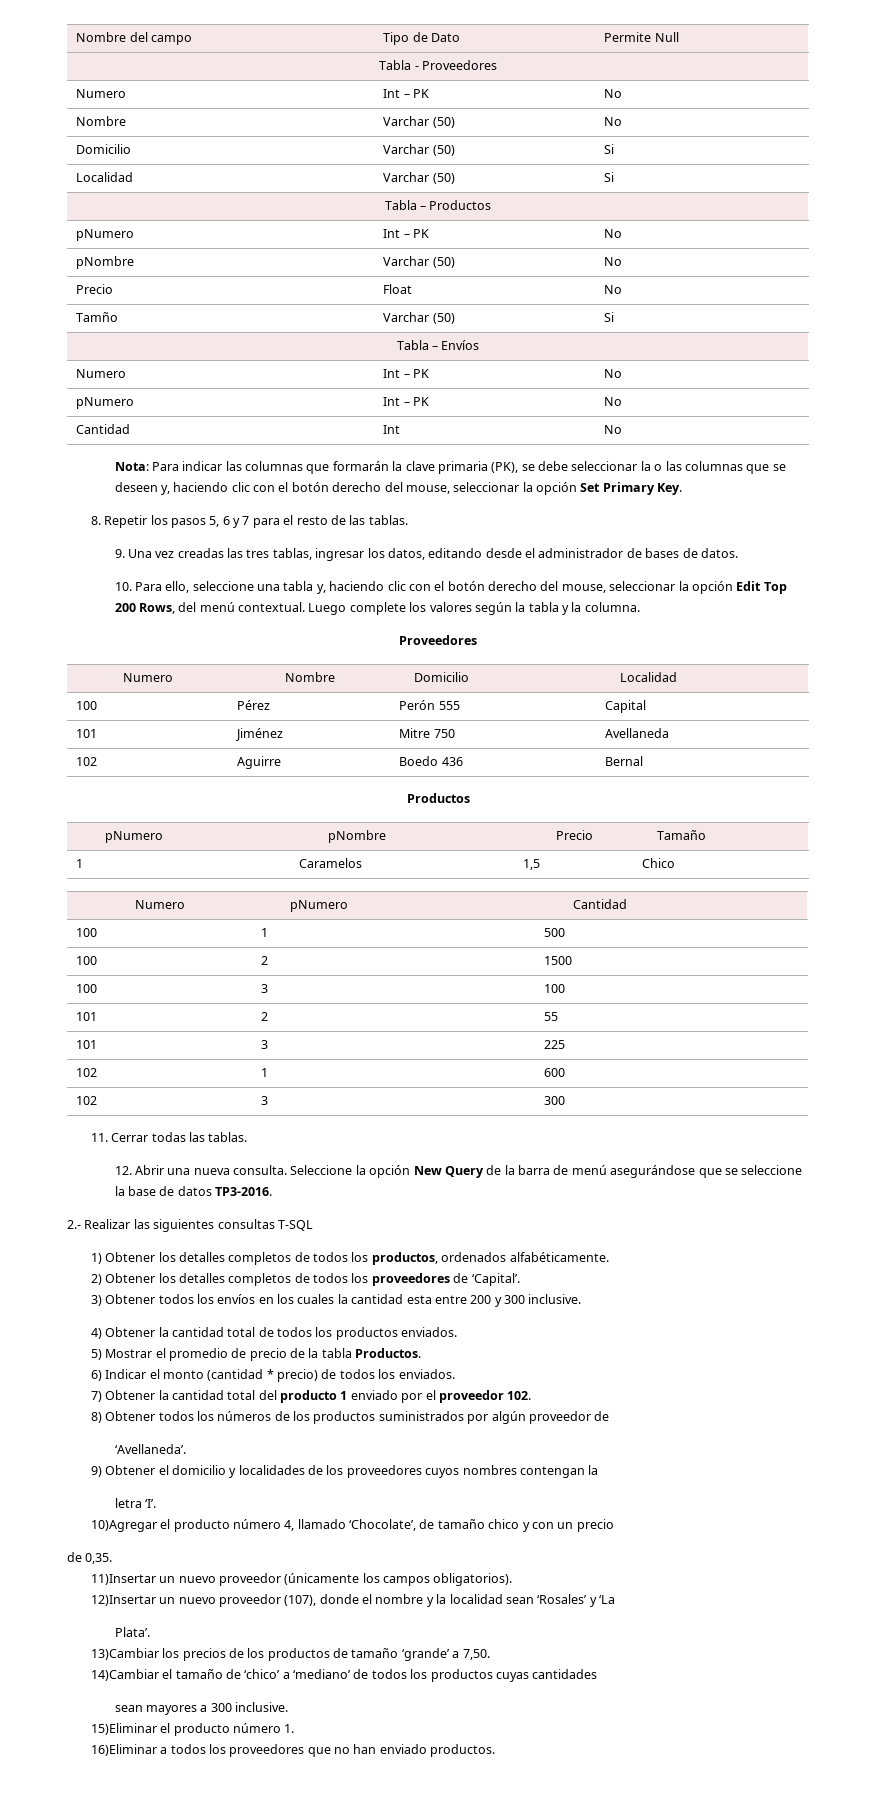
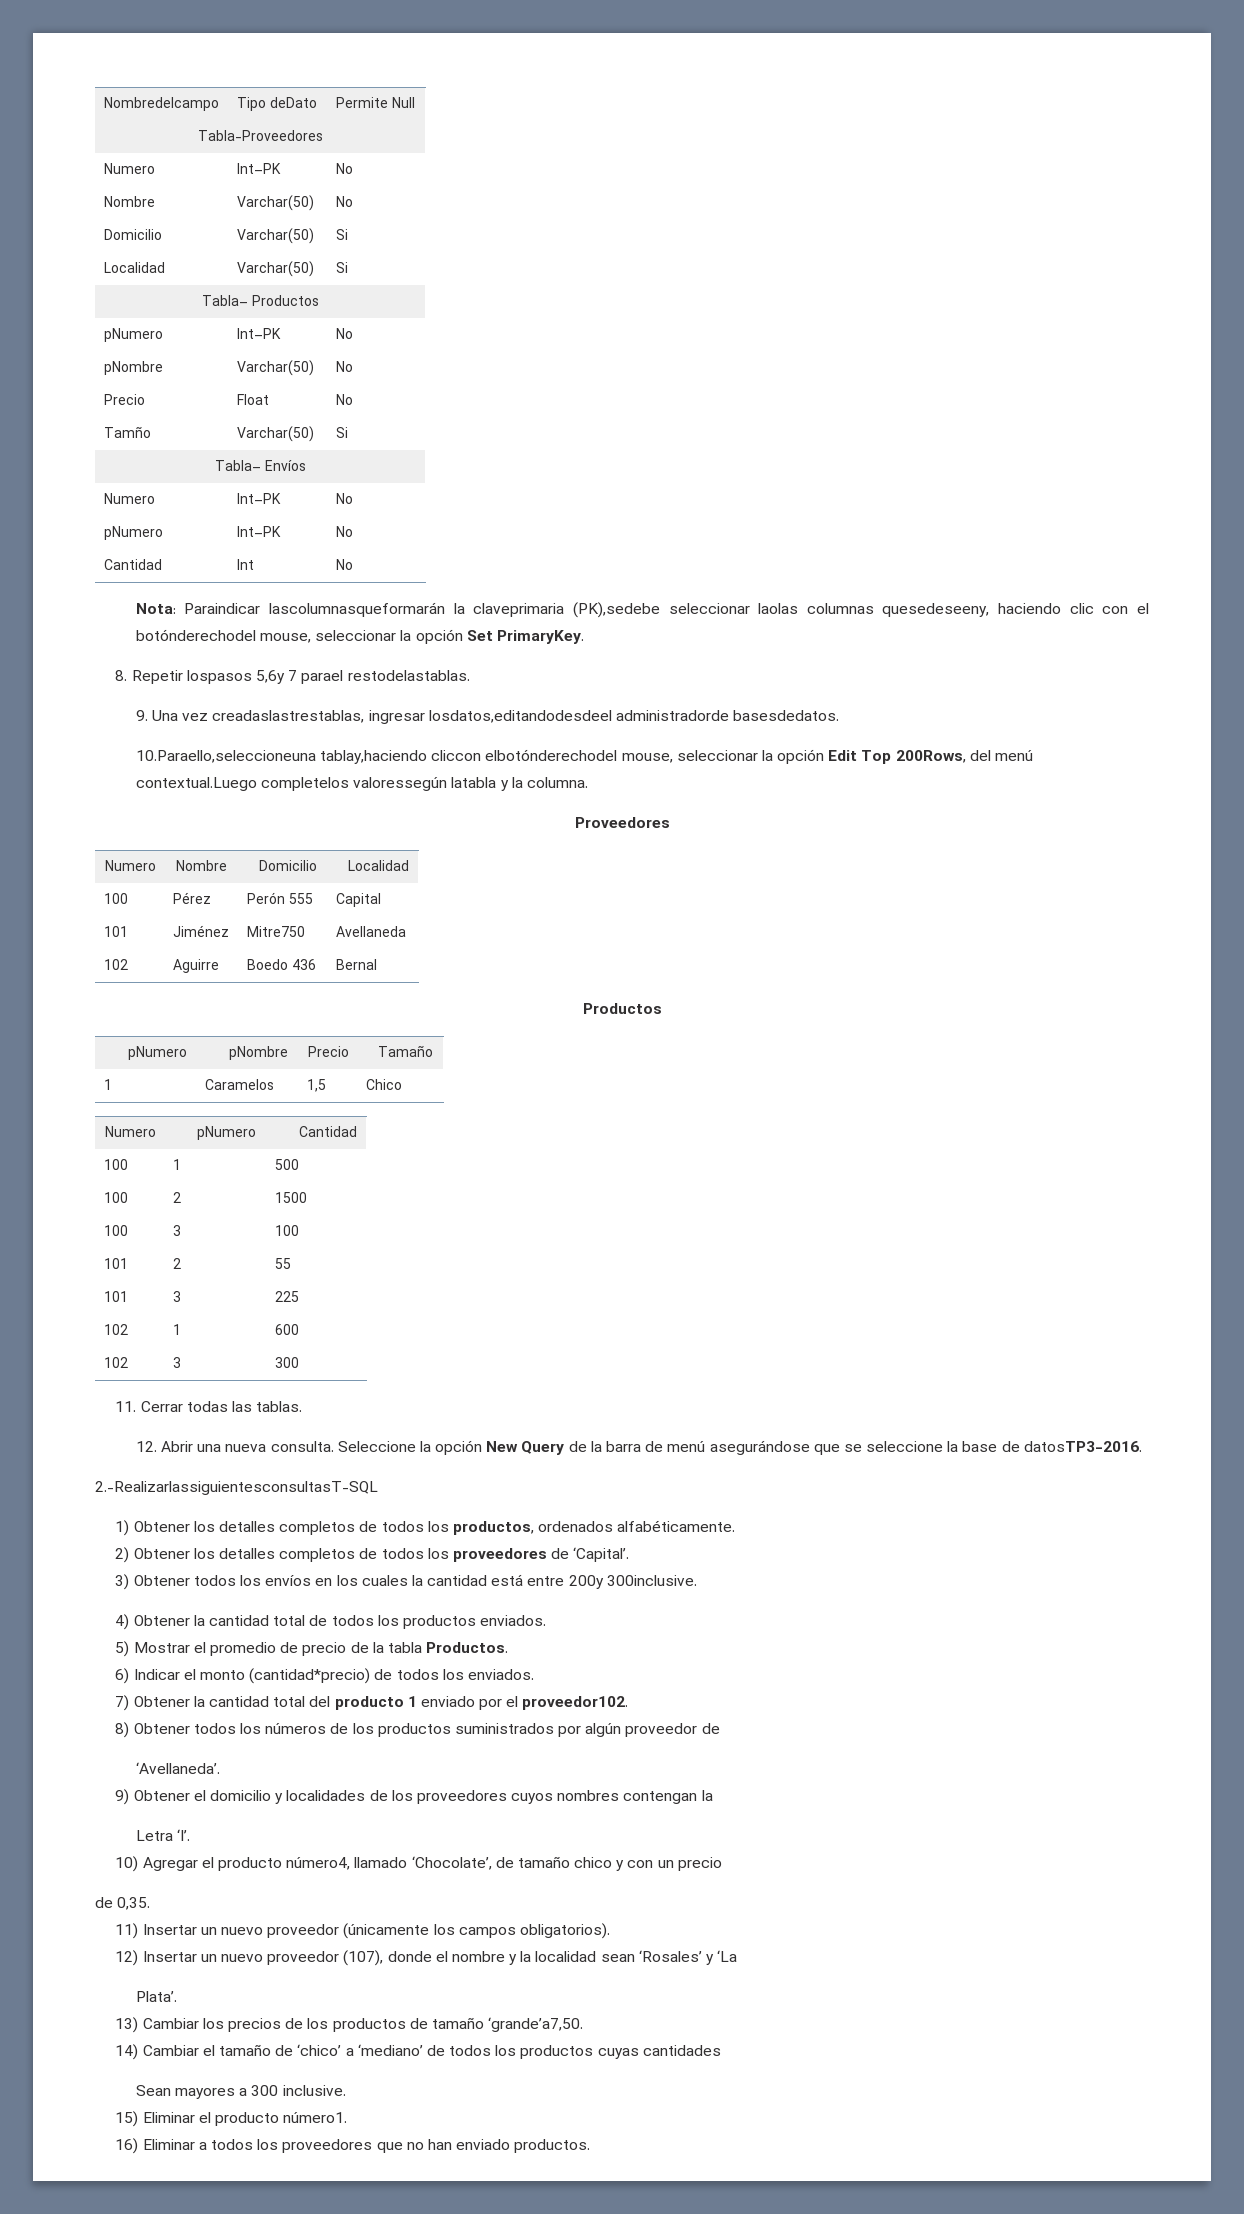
- Nombre del campo | Tipo de Dato | Permite Null
+ Nombredelcampo | Tipo deDato | Permite Null
- Tabla - Proveedores
- Numero | Int – PK | No
+ Tabla-Proveedores
+ Numero | Int–PK | No
- Nombre | Varchar (50) | No
+ Nombre | Varchar(50) | No
- Domicilio | Varchar (50) | Si
+ Domicilio | Varchar(50) | Si
- Localidad | Varchar (50) | Si
- Tabla – Productos
- pNumero | Int – PK | No
+ Localidad | Varchar(50) | Si
+ Tabla– Productos
+ pNumero | Int–PK | No
- pNombre | Varchar (50) | No
+ pNombre | Varchar(50) | No
- Tamño | Varchar (50) | Si
- Tabla – Envíos
- Numero | Int – PK | No
- pNumero | Int – PK | No
+ Tamño | Varchar(50) | Si
+ Tabla– Envíos
+ Numero | Int–PK | No
+ pNumero | Int–PK | No
- Nota: Para indicar las columnas que formarán la clave primaria (PK), se debe seleccionar la o las columnas que se deseen y, haciendo clic con el botón derecho del mouse, seleccionar la opción Set Primary Key.
+ Nota: Paraindicar lascolumnasqueformarán la claveprimaria (PK),sedebe seleccionar laolas columnas quesedeseeny, haciendo clic con el botónderechodel mouse, seleccionar la opción Set PrimaryKey.
- 8. Repetir los pasos 5, 6 y 7 para el resto de las tablas.
- 9. Una vez creadas las tres tablas, ingresar los datos, editando desde el administrador de bases de datos.
- 10. Para ello, seleccione una tabla y, haciendo clic con el botón derecho del mouse, seleccionar la opción Edit Top 200 Rows, del menú contextual. Luego complete los valores según la tabla y la columna.
+ 8. Repetir lospasos 5,6y 7 parael restodelastablas.
+ 9. Una vez creadaslastrestablas, ingresar losdatos,editandodesdeel administradorde basesdedatos.
+ 10.Paraello,seleccioneuna tablay,haciendo cliccon elbotónderechodel mouse, seleccionar la opción Edit Top 200Rows, del menú contextual.Luego completelos valoressegún latabla y la columna.
- 101 | Jiménez | Mitre 750 | Avellaneda
+ 101 | Jiménez | Mitre750 | Avellaneda
- Seleccione la opción New Query de la barra de menú asegurándose que se seleccione la base de datos TP3-2016.
- 2.- Realizar las siguientes consultas T-SQL
+ Seleccione la opción New Query de la barra de menú asegurándose que se seleccione la base de datosTP3-2016.
+ 2.-RealizarlassiguientesconsultasT-SQL
- 3) Obtener todos los envíos en los cuales la cantidad esta entre 200 y 300 inclusive.
+ 3) Obtener todos los envíos en los cuales la cantidad está entre 200y 300inclusive.
- 6) Indicar el monto (cantidad * precio) de todos los enviados.
+ 6) Indicar el monto (cantidad*precio) de todos los enviados.
- 7) Obtener la cantidad total del producto 1 enviado por el proveedor 102.
+ 7) Obtener la cantidad total del producto 1 enviado por el proveedor102.
- letra ‘I’.
+ Letra ‘I’.
- 10)Agregar el producto número 4, llamado ‘Chocolate’, de tamaño chico y con un precio
+ 10) Agregar el producto número4, llamado ‘Chocolate’, de tamaño chico y con un precio
- 11)Insertar un nuevo proveedor (únicamente los campos obligatorios).
+ 11) Insertar un nuevo proveedor (únicamente los campos obligatorios).
- 12)Insertar un nuevo proveedor (107), donde el nombre y la localidad sean ‘Rosales’ y ‘La
+ 12) Insertar un nuevo proveedor (107), donde el nombre y la localidad sean ‘Rosales’ y ‘La
- 13)Cambiar los precios de los productos de tamaño ‘grande’ a 7,50.
- 14)Cambiar el tamaño de ‘chico’ a ‘mediano’ de todos los productos cuyas cantidades
+ 13) Cambiar los precios de los productos de tamaño ‘grande’a7,50.
+ 14) Cambiar el tamaño de ‘chico’ a ‘mediano’ de todos los productos cuyas cantidades
- sean mayores a 300 inclusive.
+ Sean mayores a 300 inclusive.
- 15)Eliminar el producto número 1.
- 16)Eliminar a todos los proveedores que no han enviado productos.
+ 15) Eliminar el producto número1.
+ 16) Eliminar a todos los proveedores que no han enviado productos.

